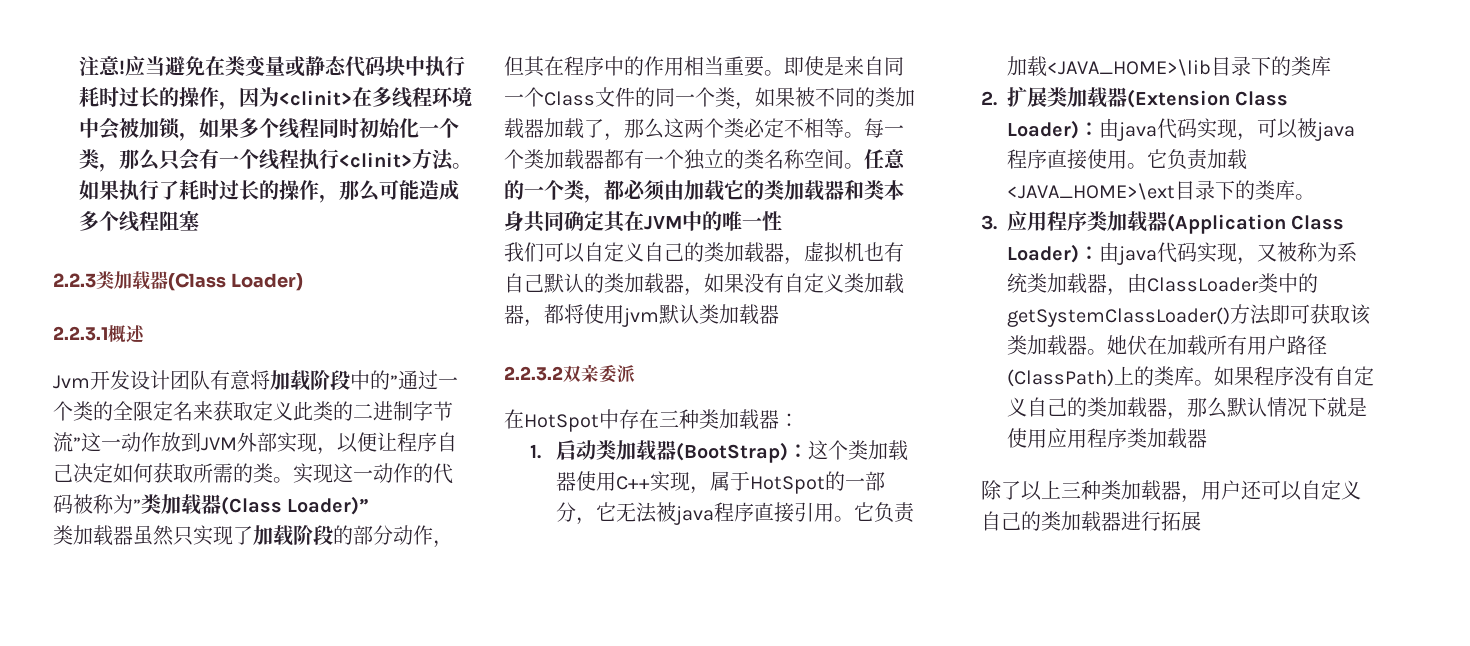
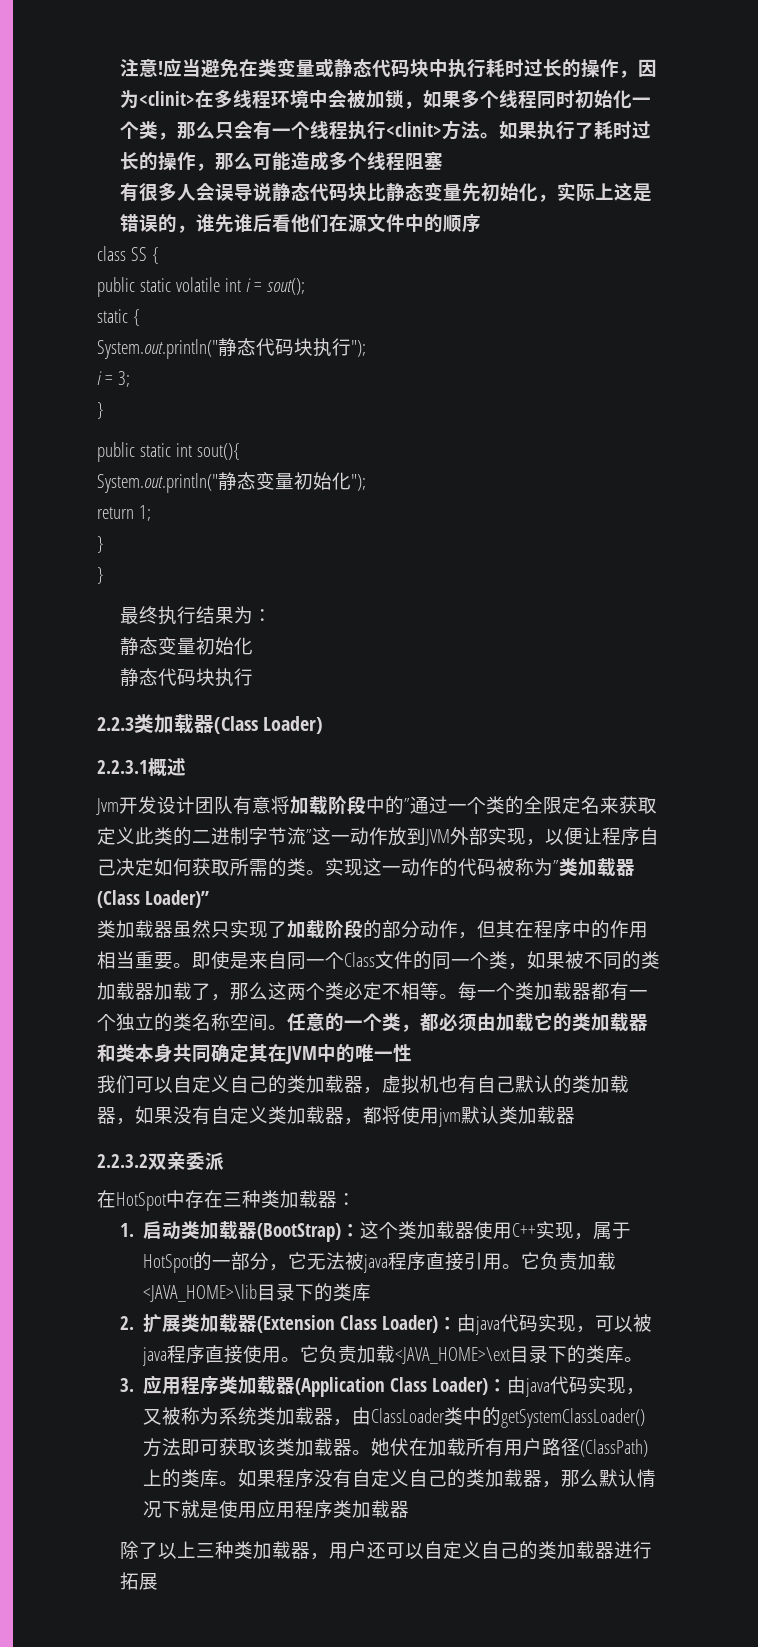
+ 有很多人会误导说静态代码块比静态变量先初始化，实际上这是错误的，谁先谁后看他们在源文件中的顺序
+ class SS {
+ public static volatile int i = sout();
+ static {
+ System.out.println("静态代码块执行");
+ i = 3;
+ }
+ public static int sout(){
+ System.out.println("静态变量初始化");
+ return 1;
+ }
+ }
+ 最终执行结果为：
+ 静态变量初始化
+ 静态代码块执行

